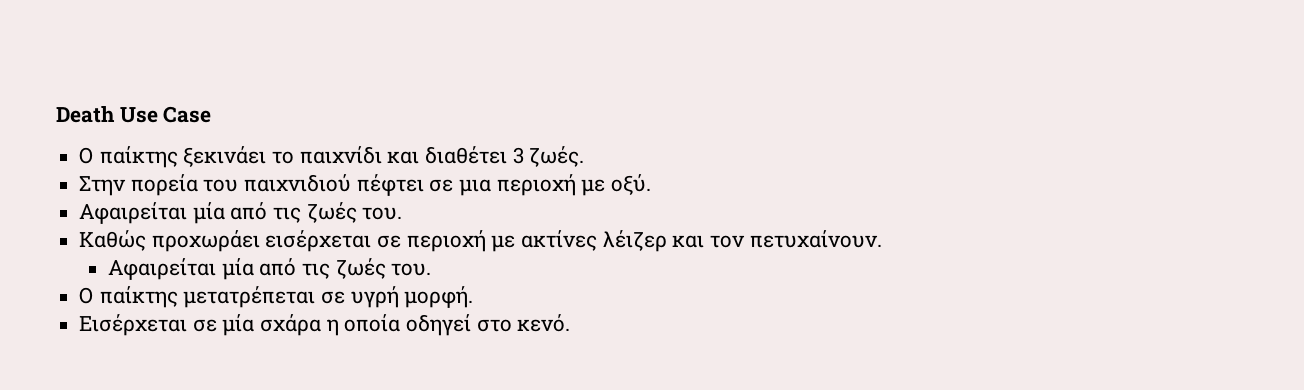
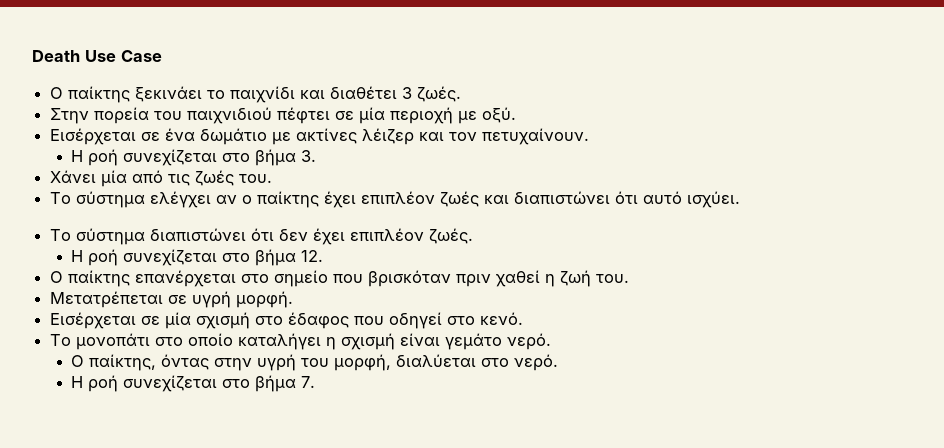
- Στην πορεία του παιχνιδιού πέφτει σε μια περιοχή με οξύ.
- Αφαιρείται μία από τις ζωές του.
- Καθώς προχωράει εισέρχεται σε περιοχή με ακτίνες λέιζερ και τον πετυχαίνουν.
- Αφαιρείται μία από τις ζωές του.
- Ο παίκτης μετατρέπεται σε υγρή μορφή.
+ Στην πορεία του παιχνιδιού πέφτει σε μία περιοχή με οξύ.
+ Εισέρχεται σε ένα δωμάτιο με ακτίνες λέιζερ και τον πετυχαίνουν.
+ Η ροή συνεχίζεται στο βήμα 3.
+ Χάνει μία από τις ζωές του.
+ Το σύστημα ελέγχει αν ο παίκτης έχει επιπλέον ζωές και διαπιστώνει ότι αυτό ισχύει.
+ Το σύστημα διαπιστώνει ότι δεν έχει επιπλέον ζωές.
+ Η ροή συνεχίζεται στο βήμα 12.
+ Ο παίκτης επανέρχεται στο σημείο που βρισκόταν πριν χαθεί η ζωή του.
+ Μετατρέπεται σε υγρή μορφή.
- Εισέρχεται σε μία σχάρα η οποία οδηγεί στο κενό.
+ Εισέρχεται σε μία σχισμή στο έδαφος που οδηγεί στο κενό.
+ Το μονοπάτι στο οποίο καταλήγει η σχισμή είναι γεμάτο νερό.
+ Ο παίκτης, όντας στην υγρή του μορφή, διαλύεται στο νερό.
+ Η ροή συνεχίζεται στο βήμα 7.

